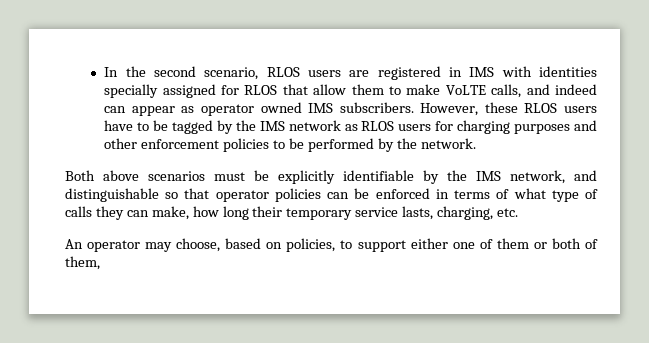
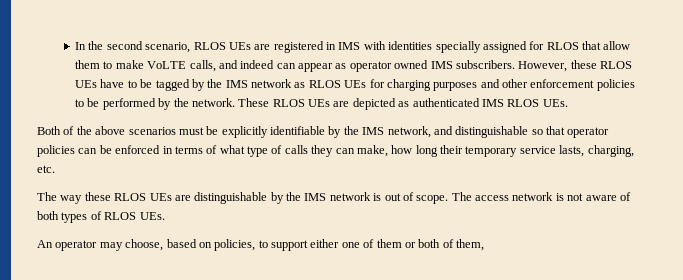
- In the second scenario, RLOS users are registered in IMS with identities specially assigned for RLOS that allow them to make VoLTE calls, and indeed can appear as operator owned IMS subscribers.
+ In the second scenario, RLOS UEs are registered in IMS with identities specially assigned for RLOS that allow them to make VoLTE calls, and indeed can appear as operator owned IMS subscribers.
- However, these RLOS users have to be tagged by the IMS network as RLOS users for charging purposes and other enforcement policies to be performed by the network.
+ However, these RLOS UEs have to be tagged by the IMS network as RLOS UEs for charging purposes and other enforcement policies to be performed by the network. These RLOS UEs are depicted as authenticated IMS RLOS UEs.
- Both above scenarios must be explicitly identifiable by the IMS network, and distinguishable so that operator policies can be enforced in terms of what type of calls they can make, how long their temporary service lasts, charging, etc.
+ Both of the above scenarios must be explicitly identifiable by the IMS network, and distinguishable so that operator policies can be enforced in terms of what type of calls they can make, how long their temporary service lasts, charging, etc.
+ The way these RLOS UEs are distinguishable by the IMS network is out of scope. The access network is not aware of both types of RLOS UEs.

